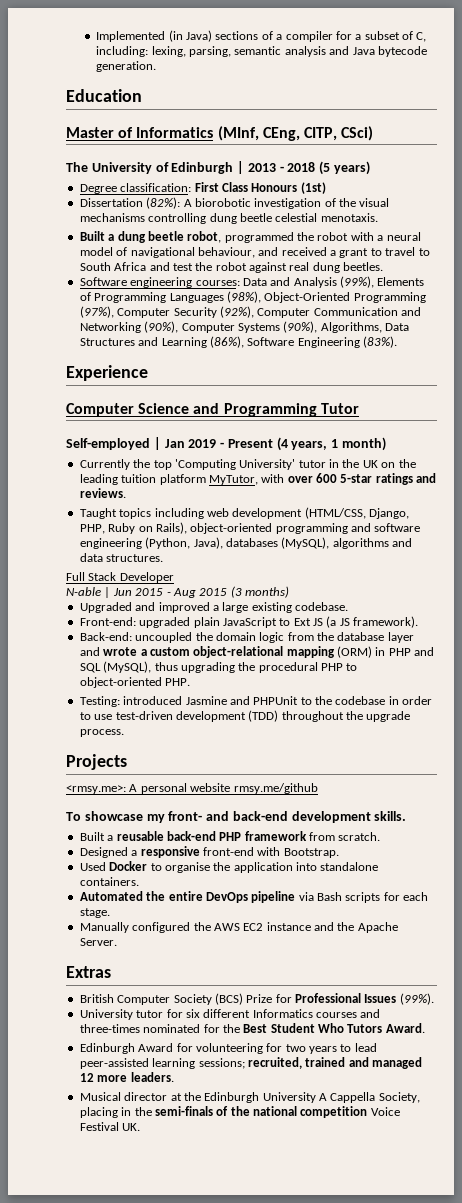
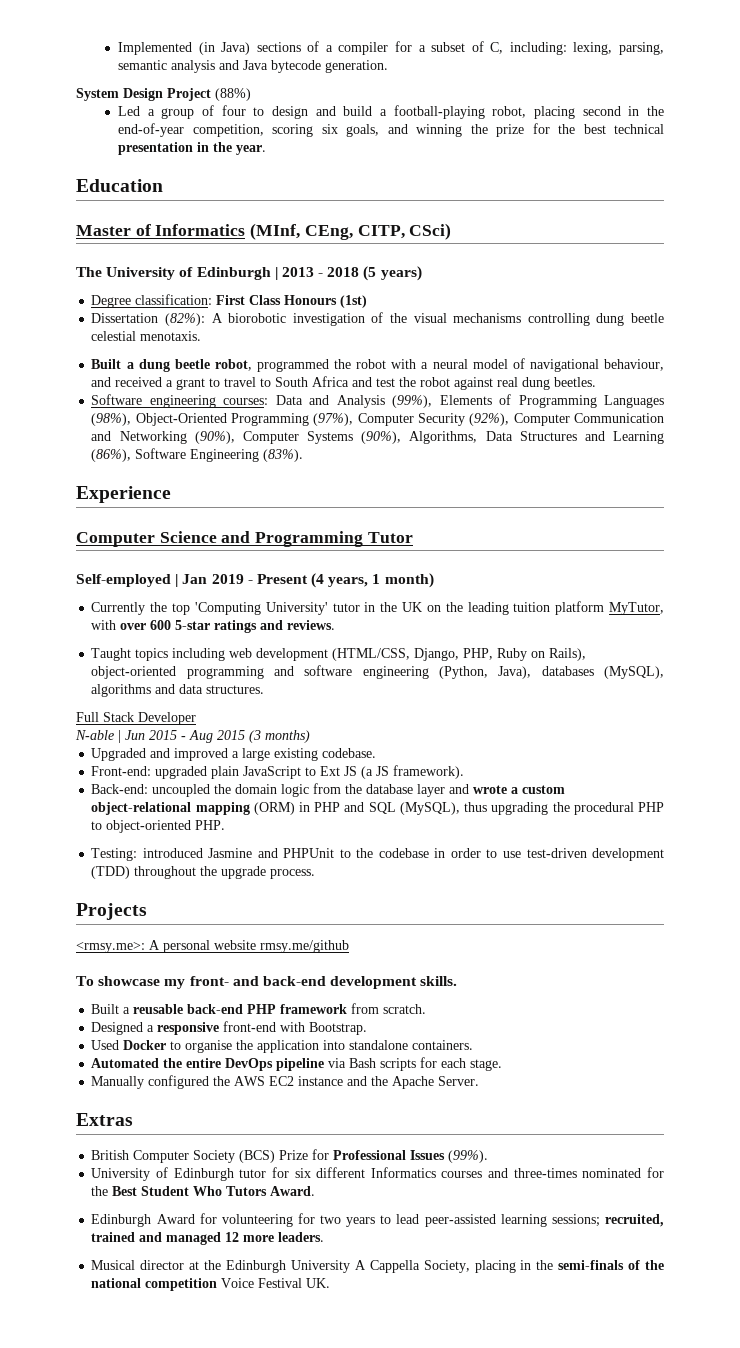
+ System Design Project (88%)
+ Led a group of four to design and build a football-playing robot, placing second in the end-of-year competition, scoring six goals, and winning the prize for the best technical presentation in the year.
- University tutor for six different Informatics courses and three-times nominated for the Best Student Who Tutors Award.
+ University of Edinburgh tutor for six different Informatics courses and three-times nominated for the Best Student Who Tutors Award.

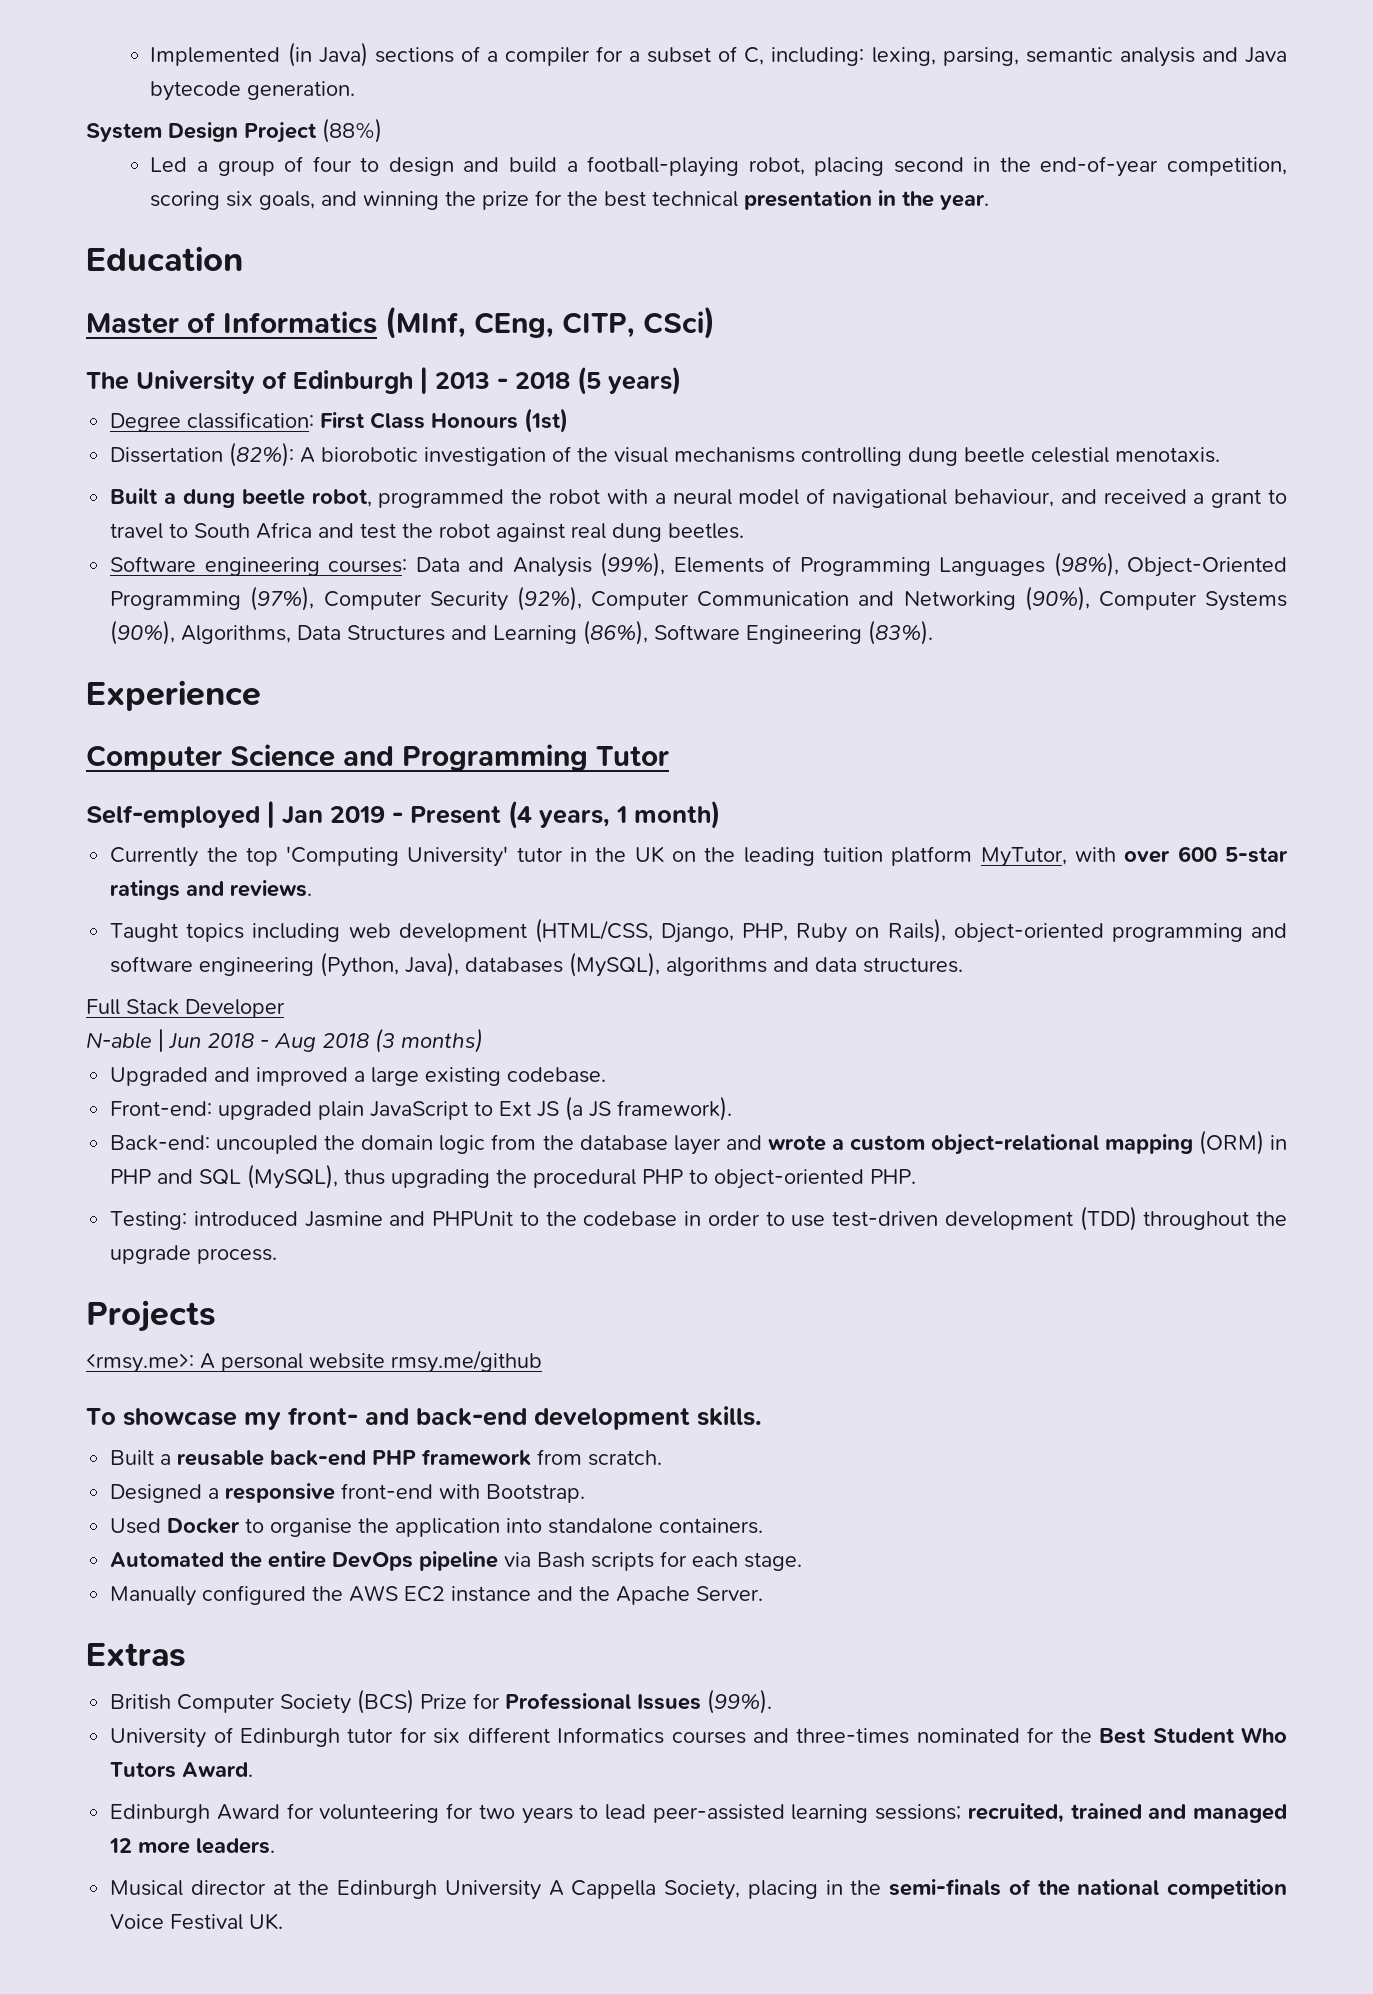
- N-able | Jun 2015 - Aug 2015 (3 months)
+ N-able | Jun 2018 - Aug 2018 (3 months)

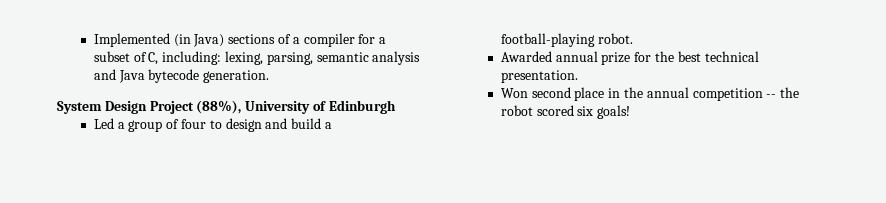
- System Design Project (88%)
+ System Design Project (88%), University of Edinburgh
- Led a group of four to design and build a football-playing robot, placing second in the end-of-year competition, scoring six goals, and winning the prize for the best technical presentation in the year.
- Education
- Master of Informatics (MInf, CEng, CITP, CSci)
- The University of Edinburgh | 2013 - 2018 (5 years)
- Degree classification: First Class Honours (1st)
- Dissertation (82%): A biorobotic investigation of the visual mechanisms controlling dung beetle celestial menotaxis.
- Built a dung beetle robot, programmed the robot with a neural model of navigational behaviour, and received a grant to travel to South Africa and test the robot against real dung beetles.
- Software engineering courses: Data and Analysis (99%), Elements of Programming Languages (98%), Object-Oriented Programming (97%), Computer Security (92%), Computer Communication and Networking (90%), Computer Systems (90%), Algorithms, Data Structures and Learning (86%), Software Engineering (83%).
- Experience
- Computer Science and Programming Tutor
- Self-employed | Jan 2019 - Present (4 years, 1 month)
- Currently the top 'Computing University' tutor in the UK on the leading tuition platform MyTutor, with over 600 5-star ratings and reviews.
- Taught topics including web development (HTML/CSS, Django, PHP, Ruby on Rails), object-oriented programming and software engineering (Python, Java), databases (MySQL), algorithms and data structures.
- Full Stack Developer
- N-able | Jun 2018 - Aug 2018 (3 months)
- Upgraded and improved a large existing codebase.
- Front-end: upgraded plain JavaScript to Ext JS (a JS framework).
- Back-end: uncoupled the domain logic from the database layer and wrote a custom object-relational mapping (ORM) in PHP and SQL (MySQL), thus upgrading the procedural PHP to object-oriented PHP.
- Testing: introduced Jasmine and PHPUnit to the codebase in order to use test-driven development (TDD) throughout the upgrade process.
- Projects
- <rmsy.me>: A personal website rmsy.me/github
- To showcase my front- and back-end development skills.
- Built a reusable back-end PHP framework from scratch.
- Designed a responsive front-end with Bootstrap.
- Used Docker to organise the application into standalone containers.
- Automated the entire DevOps pipeline via Bash scripts for each stage.
- Manually configured the AWS EC2 instance and the Apache Server.
- Extras
- British Computer Society (BCS) Prize for Professional Issues (99%).
- University of Edinburgh tutor for six different Informatics courses and three-times nominated for the Best Student Who Tutors Award.
- Edinburgh Award for volunteering for two years to lead peer-assisted learning sessions; recruited, trained and managed 12 more leaders.
- Musical director at the Edinburgh University A Cappella Society, placing in the semi-finals of the national competition Voice Festival UK.
+ Led a group of four to design and build a football-playing robot.
+ Awarded annual prize for the best technical presentation.
+ Won second place in the annual competition -- the robot scored six goals!

